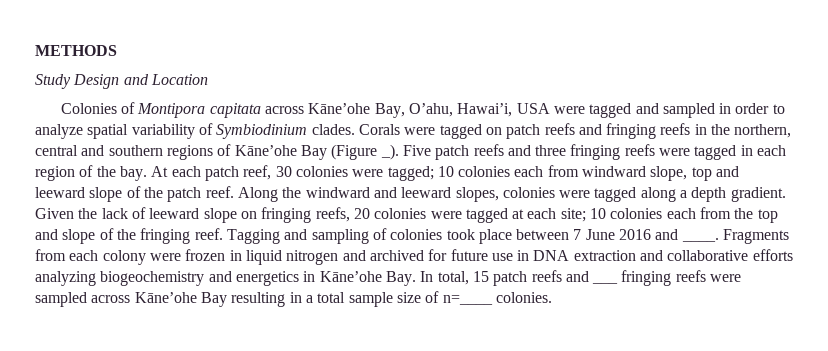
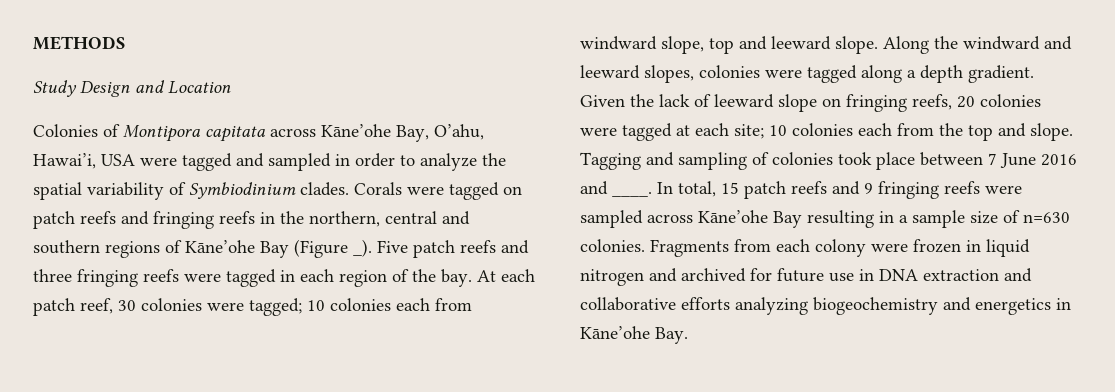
- Colonies of Montipora capitata across Kāne’ohe Bay, O’ahu, Hawai’i, USA were tagged and sampled in order to analyze spatial variability of Symbiodinium clades.
+ Colonies of Montipora capitata across Kāne’ohe Bay, O’ahu, Hawai’i, USA were tagged and sampled in order to analyze the spatial variability of Symbiodinium clades.
- At each patch reef, 30 colonies were tagged; 10 colonies each from windward slope, top and leeward slope of the patch reef.
+ At each patch reef, 30 colonies were tagged; 10 colonies each from windward slope, top and leeward slope.
- Given the lack of leeward slope on fringing reefs, 20 colonies were tagged at each site; 10 colonies each from the top and slope of the fringing reef.
+ Given the lack of leeward slope on fringing reefs, 20 colonies were tagged at each site; 10 colonies each from the top and slope.
+ In total, 15 patch reefs and 9 fringing reefs were sampled across Kāne’ohe Bay resulting in a sample size of n=630 colonies.
- Fragments from each colony were frozen in liquid nitrogen and archived for future use in DNA extraction and collaborative efforts analyzing biogeochemistry and energetics in Kāne’ohe Bay. In total, 15 patch reefs and ___ fringing reefs were sampled across Kāne’ohe Bay resulting in a total sample size of n=____ colonies.
+ Fragments from each colony were frozen in liquid nitrogen and archived for future use in DNA extraction and collaborative efforts analyzing biogeochemistry and energetics in Kāne’ohe Bay.

